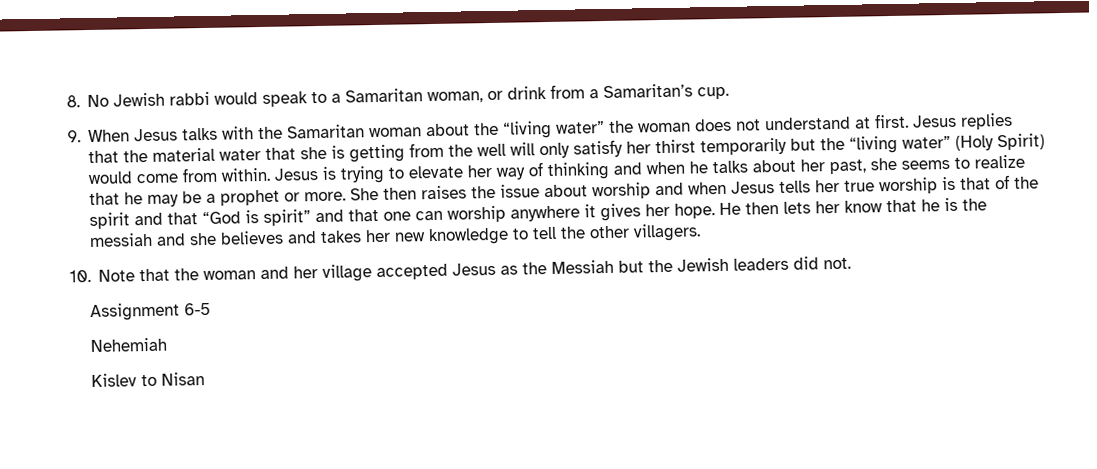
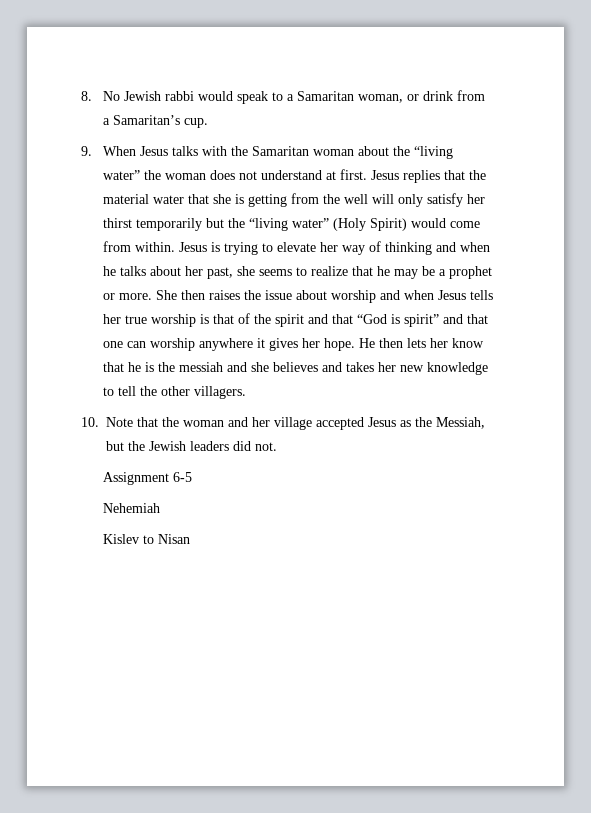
- 10. Note that the woman and her village accepted Jesus as the Messiah but the Jewish leaders did not.
+ 10. Note that the woman and her village accepted Jesus as the Messiah, but the Jewish leaders did not.

